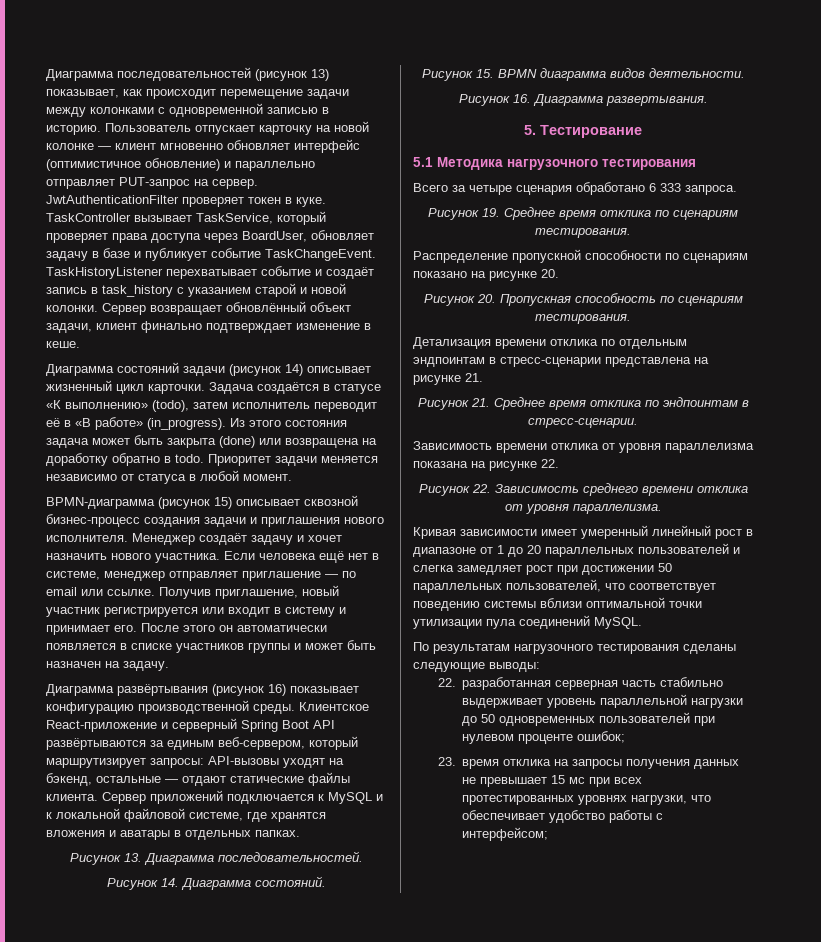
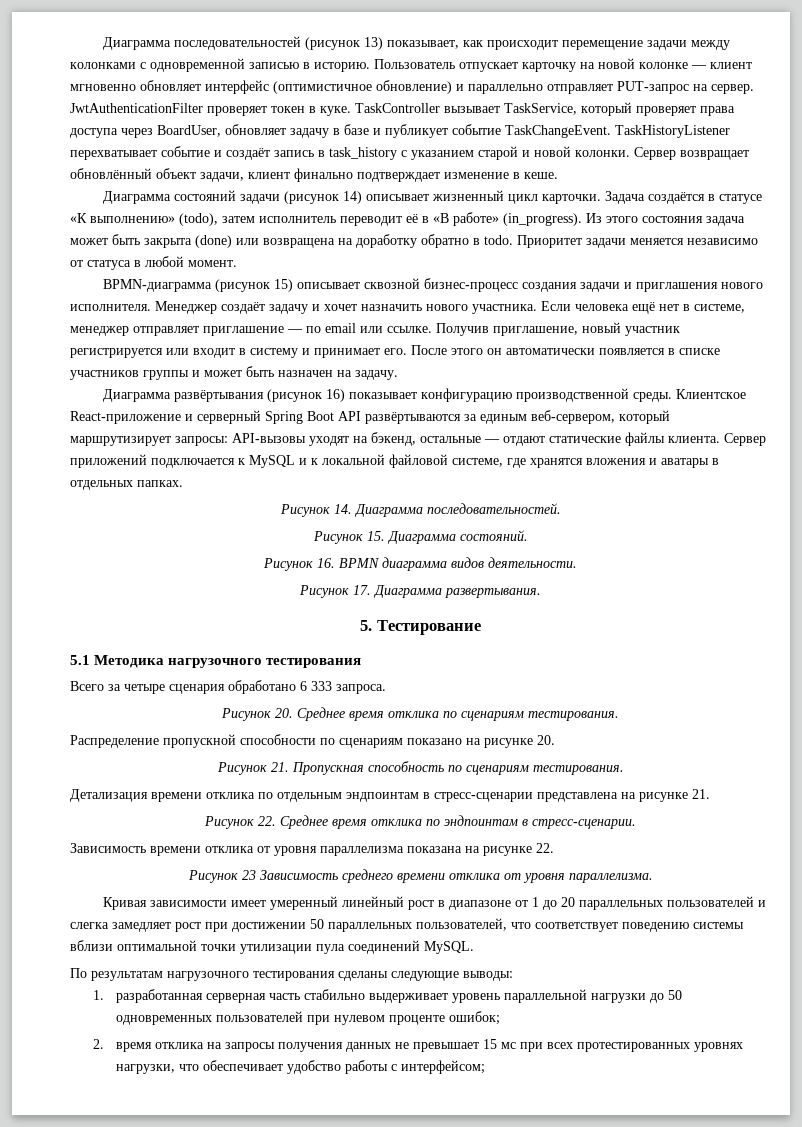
- Рисунок 13. Диаграмма последовательностей.
+ Рисунок 14. Диаграмма последовательностей.
- Рисунок 14. Диаграмма состояний.
+ Рисунок 15. Диаграмма состояний.
- Рисунок 15. BPMN диаграмма видов деятельности.
+ Рисунок 16. BPMN диаграмма видов деятельности.
- Рисунок 16. Диаграмма развертывания.
+ Рисунок 17. Диаграмма развертывания.
- Рисунок 19. Среднее время отклика по сценариям тестирования.
+ Рисунок 20. Среднее время отклика по сценариям тестирования.
- Рисунок 20. Пропускная способность по сценариям тестирования.
+ Рисунок 21. Пропускная способность по сценариям тестирования.
- Рисунок 21. Среднее время отклика по эндпоинтам в стресс-сценарии.
+ Рисунок 22. Среднее время отклика по эндпоинтам в стресс-сценарии.
- Рисунок 22. Зависимость среднего времени отклика от уровня параллелизма.
+ Рисунок 23 Зависимость среднего времени отклика от уровня параллелизма.
- 22. разработанная серверная часть стабильно выдерживает уровень параллельной нагрузки до 50 одновременных пользователей при нулевом проценте ошибок;
+ 1. разработанная серверная часть стабильно выдерживает уровень параллельной нагрузки до 50 одновременных пользователей при нулевом проценте ошибок;
- 23. время отклика на запросы получения данных не превышает 15 мс при всех протестированных уровнях нагрузки, что обеспечивает удобство работы с интерфейсом;
+ 2. время отклика на запросы получения данных не превышает 15 мс при всех протестированных уровнях нагрузки, что обеспечивает удобство работы с интерфейсом;

